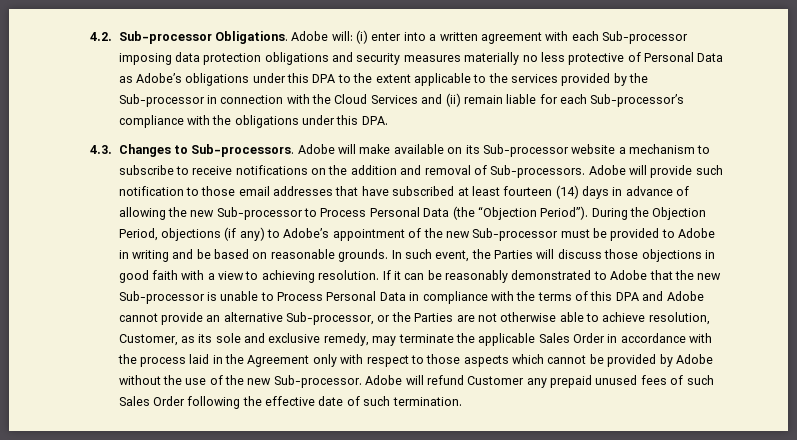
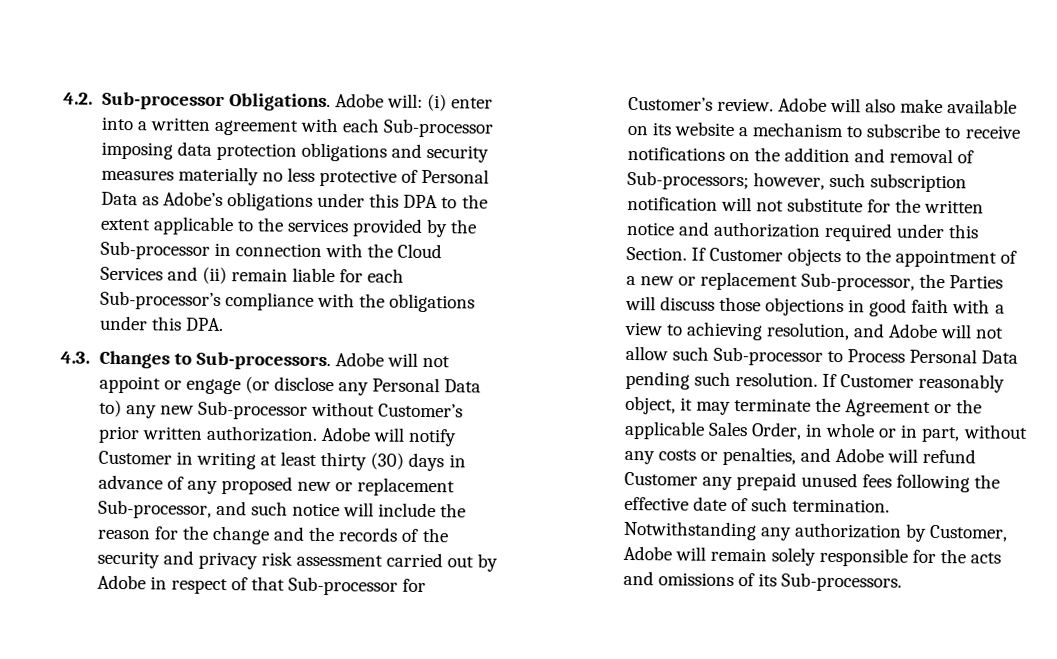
- Adobe will make available on its Sub-processor website a mechanism to subscribe to receive notifications on the addition and removal of Sub-processors. Adobe will provide such notification to those email addresses that have subscribed at least fourteen (14) days in advance of allowing the new Sub-processor to Process Personal Data (the “Objection Period”). During the Objection Period, objections (if any) to Adobe’s appointment of the new Sub-processor must be provided to Adobe in writing and be based on reasonable grounds. In such event, the Parties will discuss those objections in good faith with a view to achieving resolution. If it can be reasonably demonstrated to Adobe that the new Sub-processor is unable to Process Personal Data in compliance with the terms of this DPA and Adobe cannot provide an alternative Sub-processor, or the Parties are not otherwise able to achieve resolution, Customer, as its sole and exclusive remedy, may terminate the applicable Sales Order in accordance with the process laid in the Agreement only with respect to those aspects which cannot be provided by Adobe without the use of the new Sub-processor. Adobe will refund Customer any prepaid unused fees of such Sales Order following the effective date of such termination.
+ Adobe will not appoint or engage (or disclose any Personal Data to) any new Sub-processor without Customer’s prior written authorization. Adobe will notify Customer in writing at least thirty (30) days in advance of any proposed new or replacement Sub-processor, and such notice will include the reason for the change and the records of the security and privacy risk assessment carried out by Adobe in respect of that Sub-processor for Customer’s review. Adobe will also make available on its website a mechanism to subscribe to receive notifications on the addition and removal of Sub-processors; however, such subscription notification will not substitute for the written notice and authorization required under this Section. If Customer objects to the appointment of a new or replacement Sub-processor, the Parties will discuss those objections in good faith with a view to achieving resolution, and Adobe will not allow such Sub-processor to Process Personal Data pending such resolution. If Customer reasonably object, it may terminate the Agreement or the applicable Sales Order, in whole or in part, without any costs or penalties, and Adobe will refund Customer any prepaid unused fees following the effective date of such termination.
+ Notwithstanding any authorization by Customer, Adobe will remain solely responsible for the acts and omissions of its Sub-processors.

